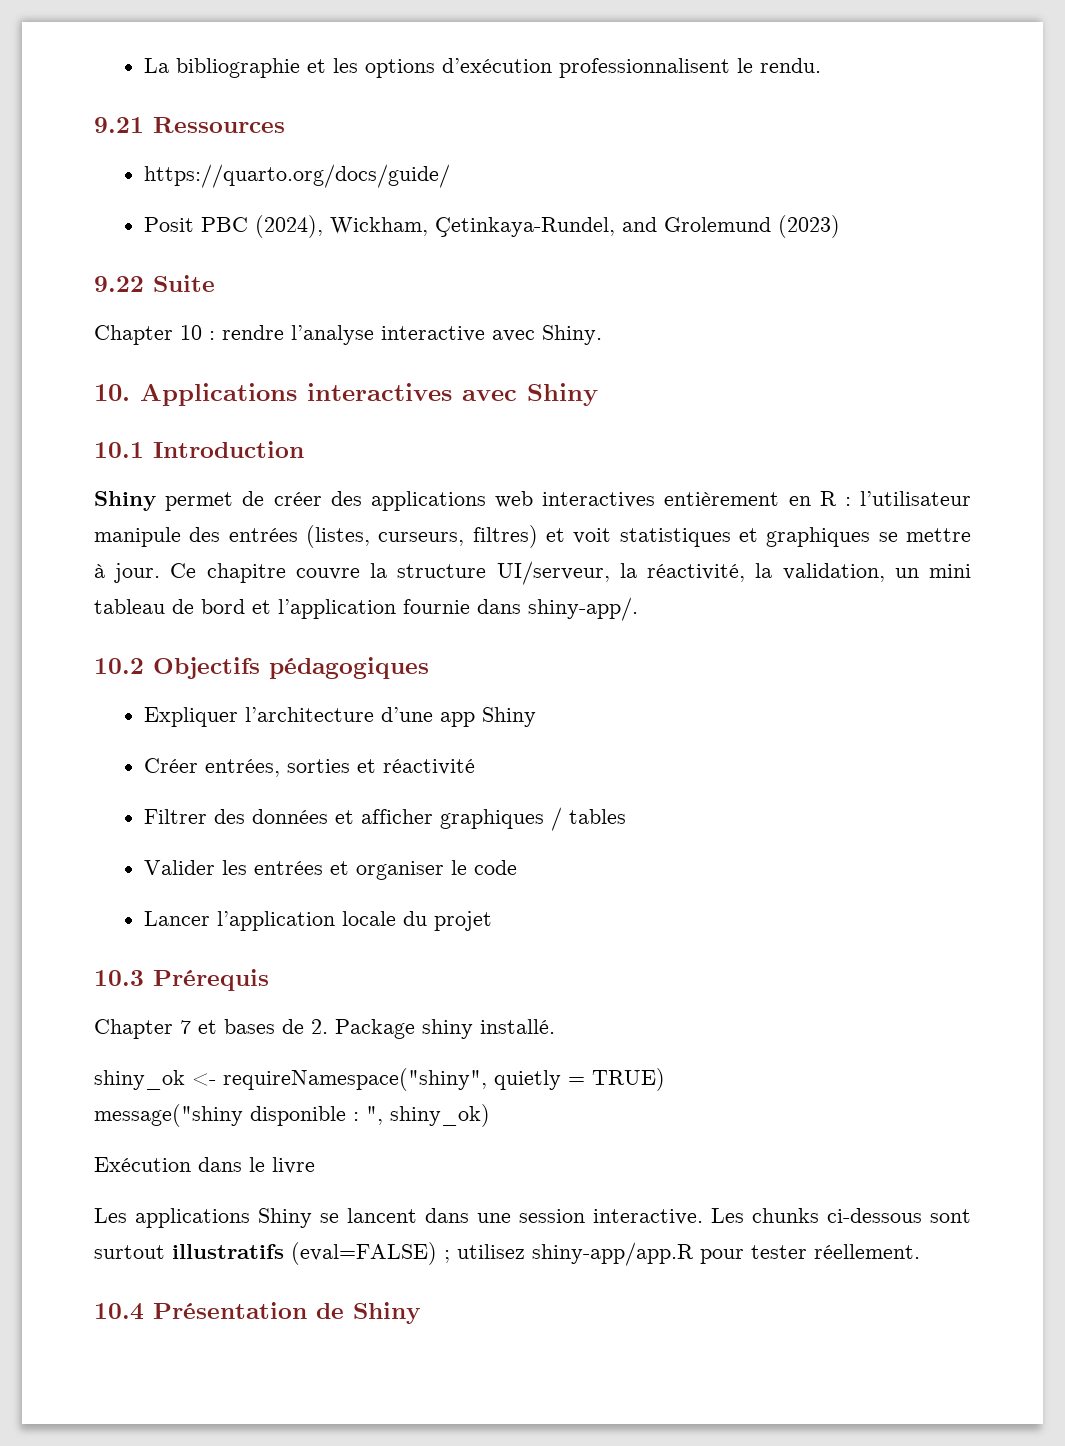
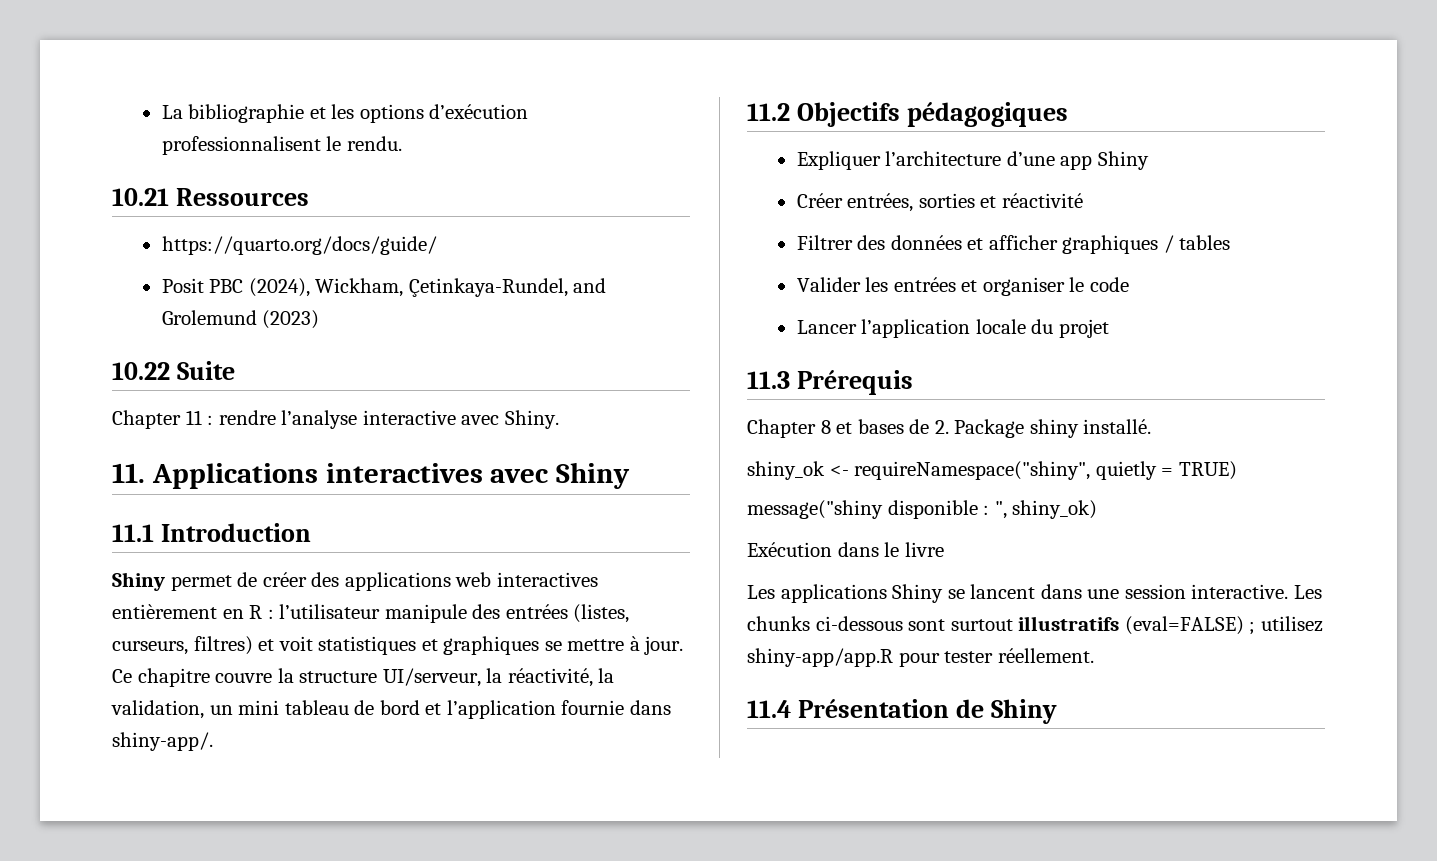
- 9.21 Ressources
+ 10.21 Ressources
- 9.22 Suite
+ 10.22 Suite
- Chapter 10 : rendre l’analyse interactive avec Shiny.
+ Chapter 11 : rendre l’analyse interactive avec Shiny.
- 10. Applications interactives avec Shiny
+ 11. Applications interactives avec Shiny
- 10.1 Introduction
+ 11.1 Introduction
- 10.2 Objectifs pédagogiques
+ 11.2 Objectifs pédagogiques
- 10.3 Prérequis
+ 11.3 Prérequis
- Chapter 7 et bases de 2. Package shiny installé.
+ Chapter 8 et bases de 2. Package shiny installé.
- 10.4 Présentation de Shiny
+ 11.4 Présentation de Shiny

